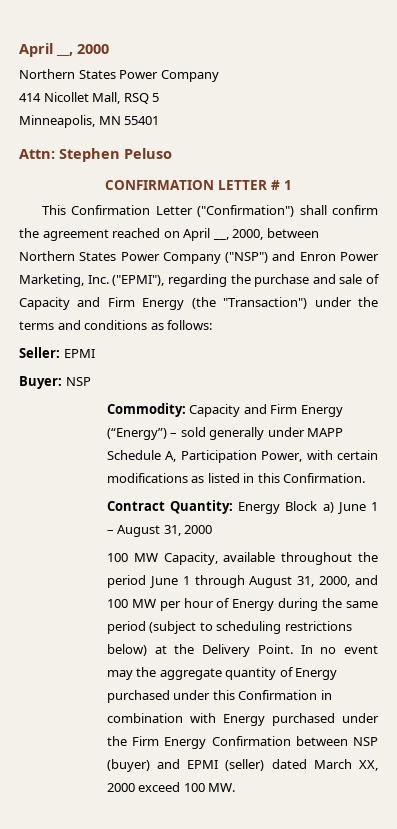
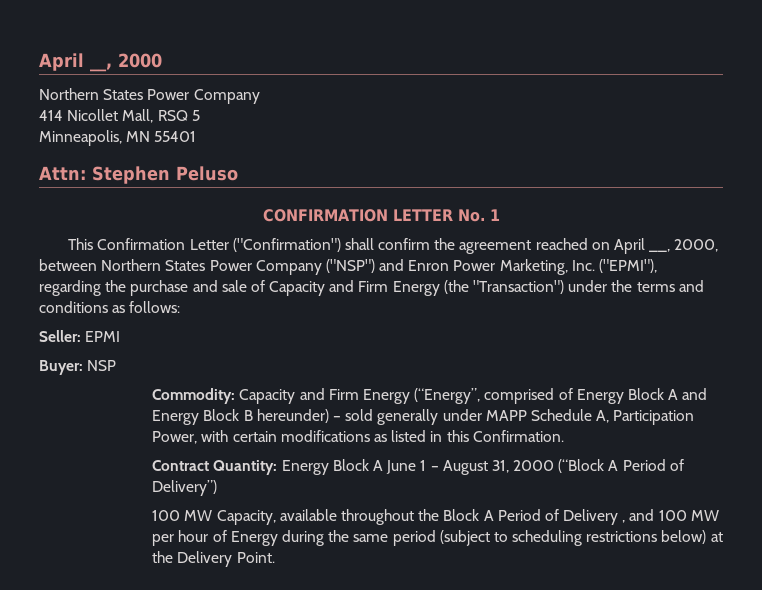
- CONFIRMATION LETTER # 1
+ CONFIRMATION LETTER No. 1
- Commodity: Capacity and Firm Energy (“Energy”) – sold generally under MAPP Schedule A, Participation Power, with certain modifications as listed in this Confirmation.
+ Commodity: Capacity and Firm Energy (“Energy”, comprised of Energy Block A and Energy Block B hereunder) – sold generally under MAPP Schedule A, Participation Power, with certain modifications as listed in this Confirmation.
- Contract Quantity: Energy Block a) June 1 – August 31, 2000
+ Contract Quantity: Energy Block A June 1 – August 31, 2000 (“Block A Period of Delivery”)
- 100 MW Capacity, available throughout the period June 1 through August 31, 2000, and 100 MW per hour of Energy during the same period (subject to scheduling restrictions below) at the Delivery Point. In no event may the aggregate quantity of Energy purchased under this Confirmation in combination with Energy purchased under the Firm Energy Confirmation between NSP (buyer) and EPMI (seller) dated March XX, 2000 exceed 100 MW.
+ 100 MW Capacity, available throughout the Block A Period of Delivery , and 100 MW per hour of Energy during the same period (subject to scheduling restrictions below) at the Delivery Point.

